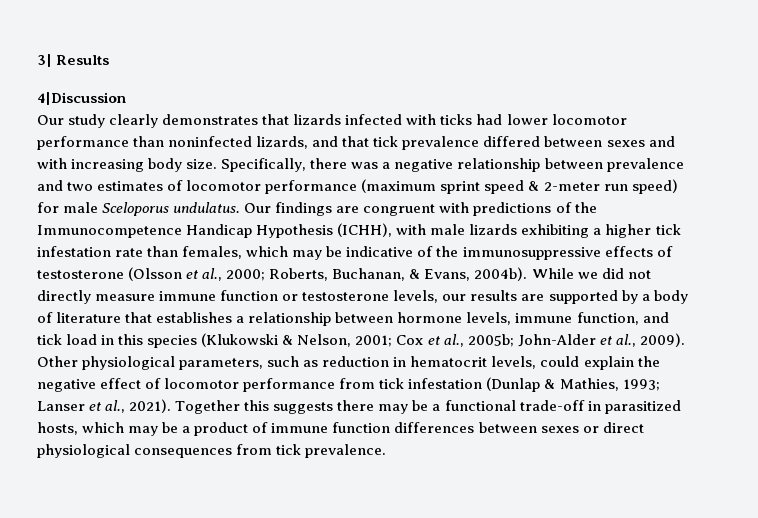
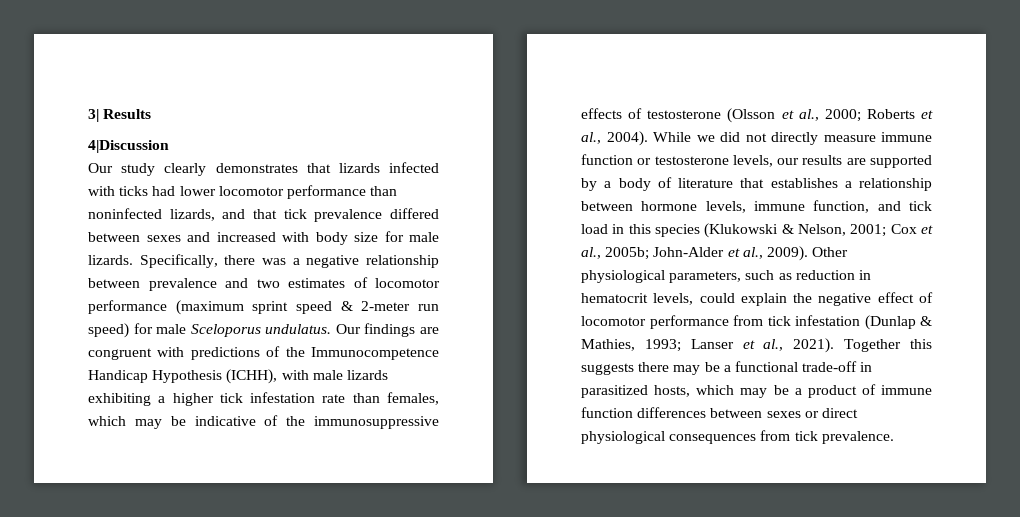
- Our study clearly demonstrates that lizards infected with ticks had lower locomotor performance than noninfected lizards, and that tick prevalence differed between sexes and with increasing body size.
+ Our study clearly demonstrates that lizards infected with ticks had lower locomotor performance than noninfected lizards, and that tick prevalence differed between sexes and increased with body size for male lizards.
- Our findings are congruent with predictions of the Immunocompetence Handicap Hypothesis (ICHH), with male lizards exhibiting a higher tick infestation rate than females, which may be indicative of the immunosuppressive effects of testosterone (Olsson et al., 2000; Roberts, Buchanan, & Evans, 2004b).
+ Our findings are congruent with predictions of the Immunocompetence Handicap Hypothesis (ICHH), with male lizards exhibiting a higher tick infestation rate than females, which may be indicative of the immunosuppressive effects of testosterone (Olsson et al., 2000; Roberts et al., 2004).

